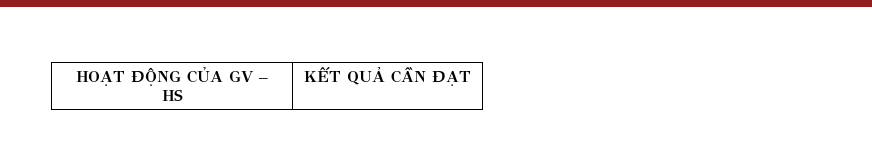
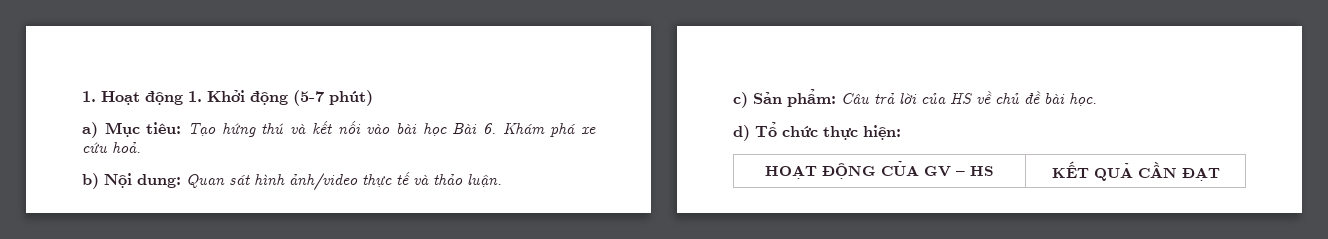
+ 1. Hoạt động 1. Khởi động (5-7 phút)
+ a) Mục tiêu: Tạo hứng thú và kết nối vào bài học Bài 6. Khám phá xe cứu hoả.
+ b) Nội dung: Quan sát hình ảnh/video thực tế và thảo luận.
+ c) Sản phẩm: Câu trả lời của HS về chủ đề bài học.
+ d) Tổ chức thực hiện:

